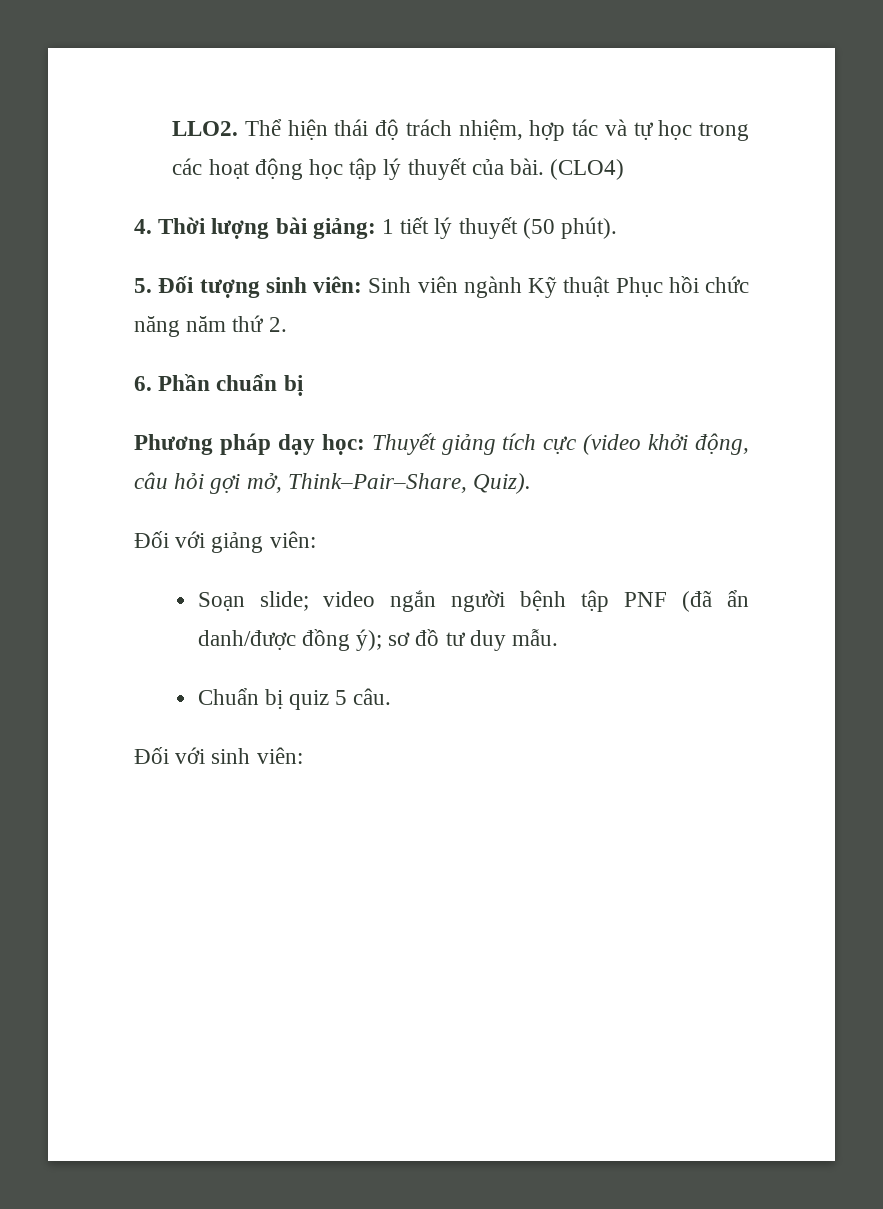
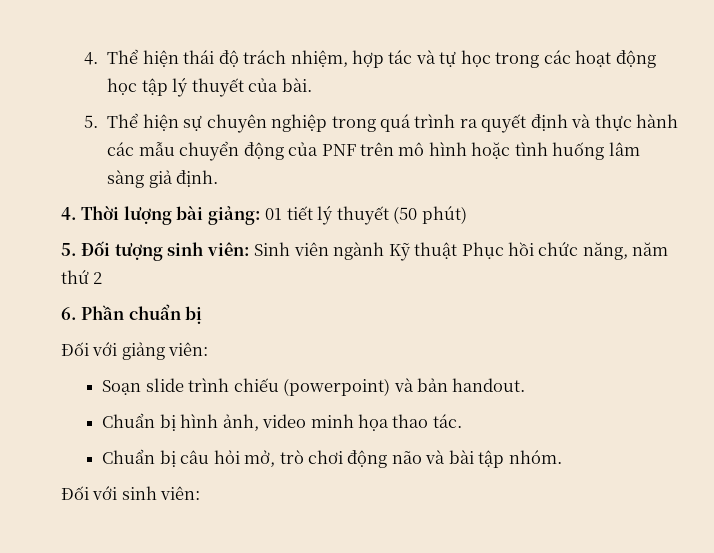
- LLO2. Thể hiện thái độ trách nhiệm, hợp tác và tự học trong các hoạt động học tập lý thuyết của bài. (CLO4)
+ 4. Thể hiện thái độ trách nhiệm, hợp tác và tự học trong các hoạt động học tập lý thuyết của bài.
+ 5. Thể hiện sự chuyên nghiệp trong quá trình ra quyết định và thực hành các mẫu chuyển động của PNF trên mô hình hoặc tình huống lâm sàng giả định.
- 4. Thời lượng bài giảng: 1 tiết lý thuyết (50 phút).
+ 4. Thời lượng bài giảng: 01 tiết lý thuyết (50 phút)
- 5. Đối tượng sinh viên: Sinh viên ngành Kỹ thuật Phục hồi chức năng năm thứ 2.
+ 5. Đối tượng sinh viên: Sinh viên ngành Kỹ thuật Phục hồi chức năng, năm thứ 2
- Phương pháp dạy học: Thuyết giảng tích cực (video khởi động, câu hỏi gợi mở, Think–Pair–Share, Quiz).
- Soạn slide; video ngắn người bệnh tập PNF (đã ẩn danh/được đồng ý); sơ đồ tư duy mẫu.
- Chuẩn bị quiz 5 câu.
+ Soạn slide trình chiếu (powerpoint) và bản handout.
+ Chuẩn bị hình ảnh, video minh họa thao tác.
+ Chuẩn bị câu hỏi mở, trò chơi động não và bài tập nhóm.

